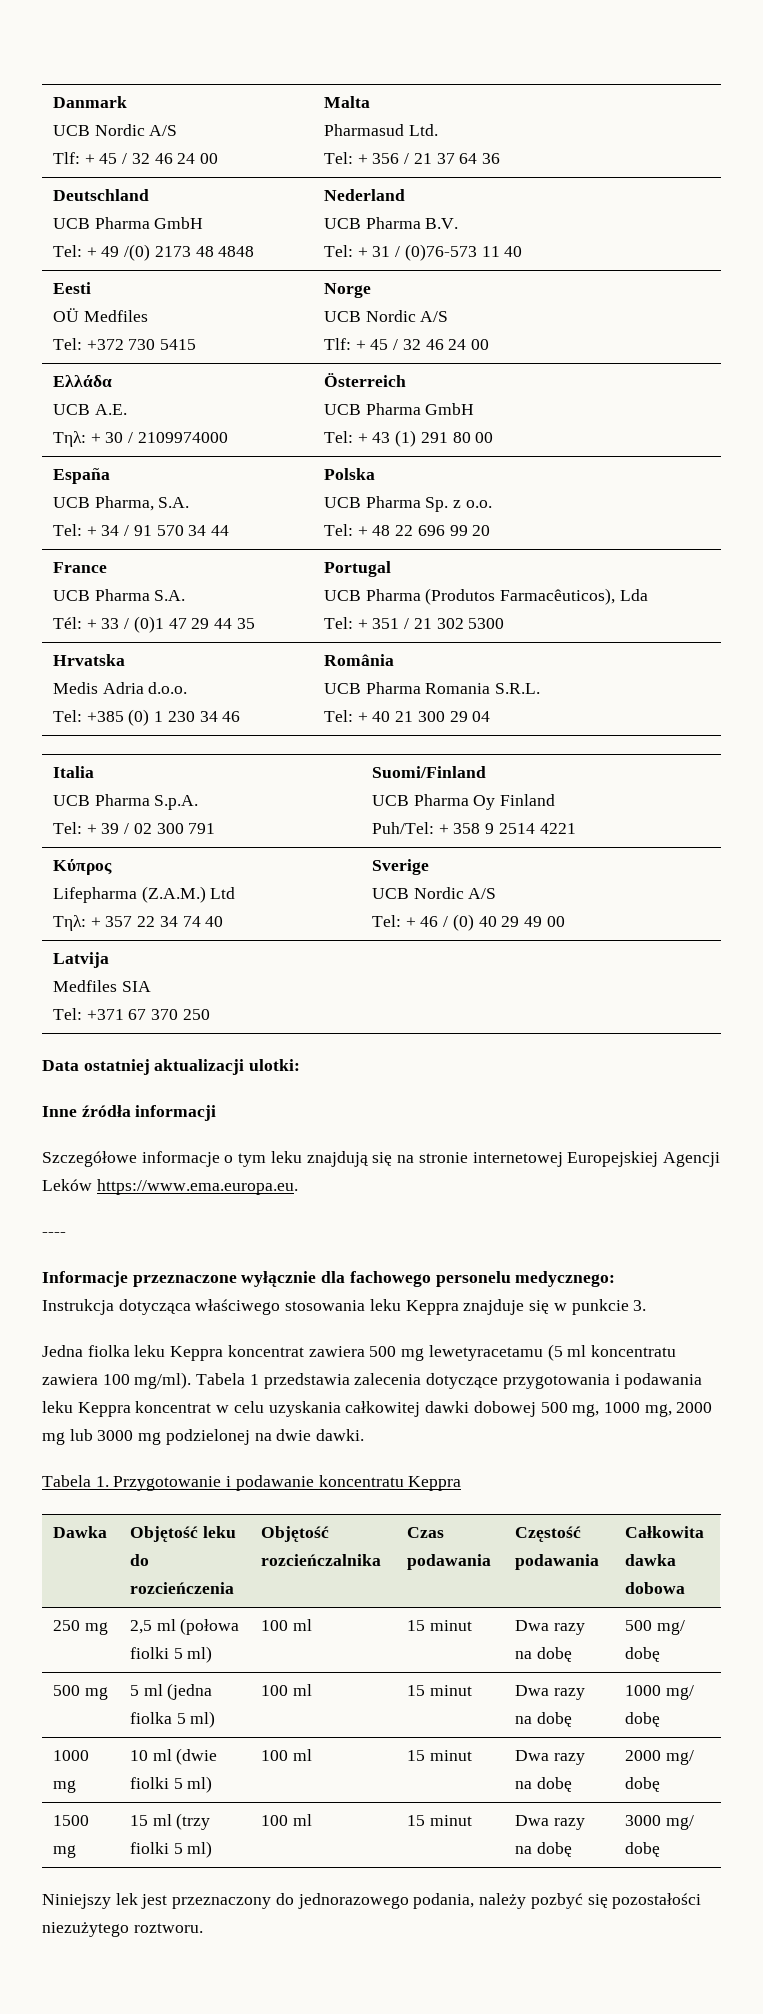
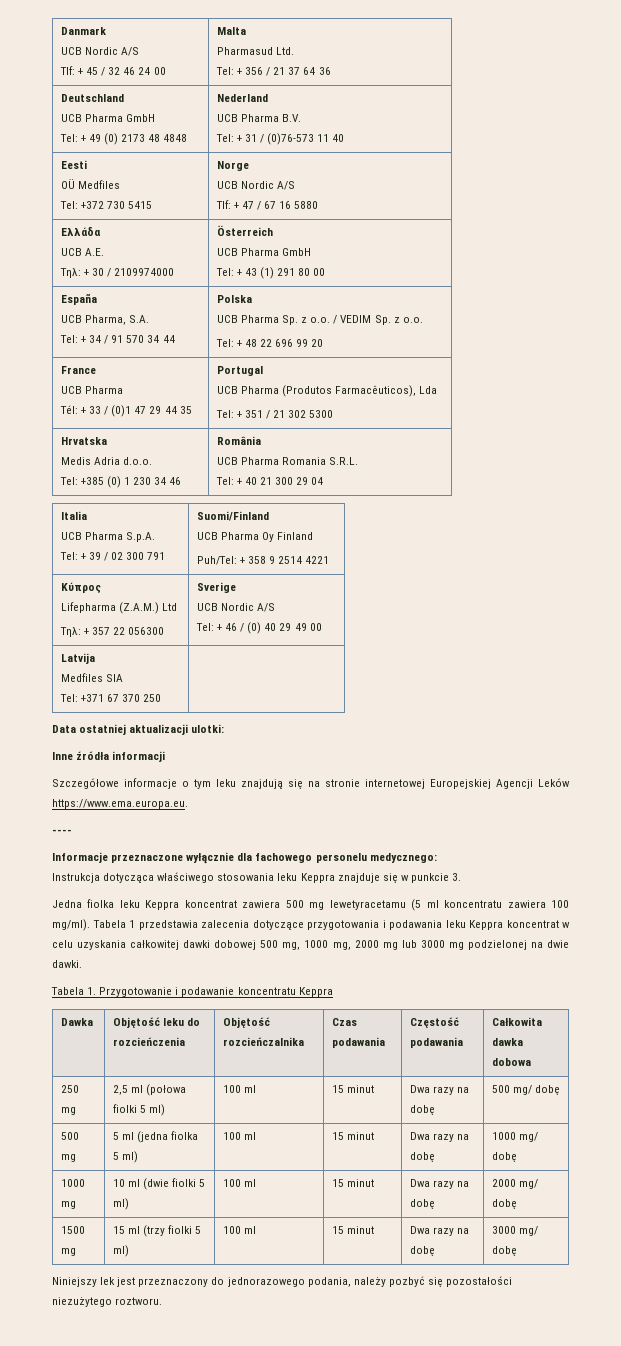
  Deutschland
  UCB Pharma GmbH
- Tel: + 49 /(0) 2173 48 4848 | Nederland
+ Tel: + 49 (0) 2173 48 4848 | Nederland
  Eesti
  OÜ Medfiles
  Tel: +372 730 5415 | Norge
  UCB Nordic A/S
- Tlf: + 45 / 32 46 24 00
+ Tlf: + 47 / 67 16 5880
  España
  UCB Pharma, S.A.
  Tel: + 34 / 91 570 34 44 | Polska
- UCB Pharma Sp. z o.o.
+ UCB Pharma Sp. z o.o. / VEDIM Sp. z o.o.
  France
- UCB Pharma S.A.
+ UCB Pharma
  Κύπρος
  Lifepharma (Z.A.M.) Ltd
- Τηλ: + 357 22 34 74 40 | Sverige
+ Τηλ: + 357 22 056300 | Sverige

